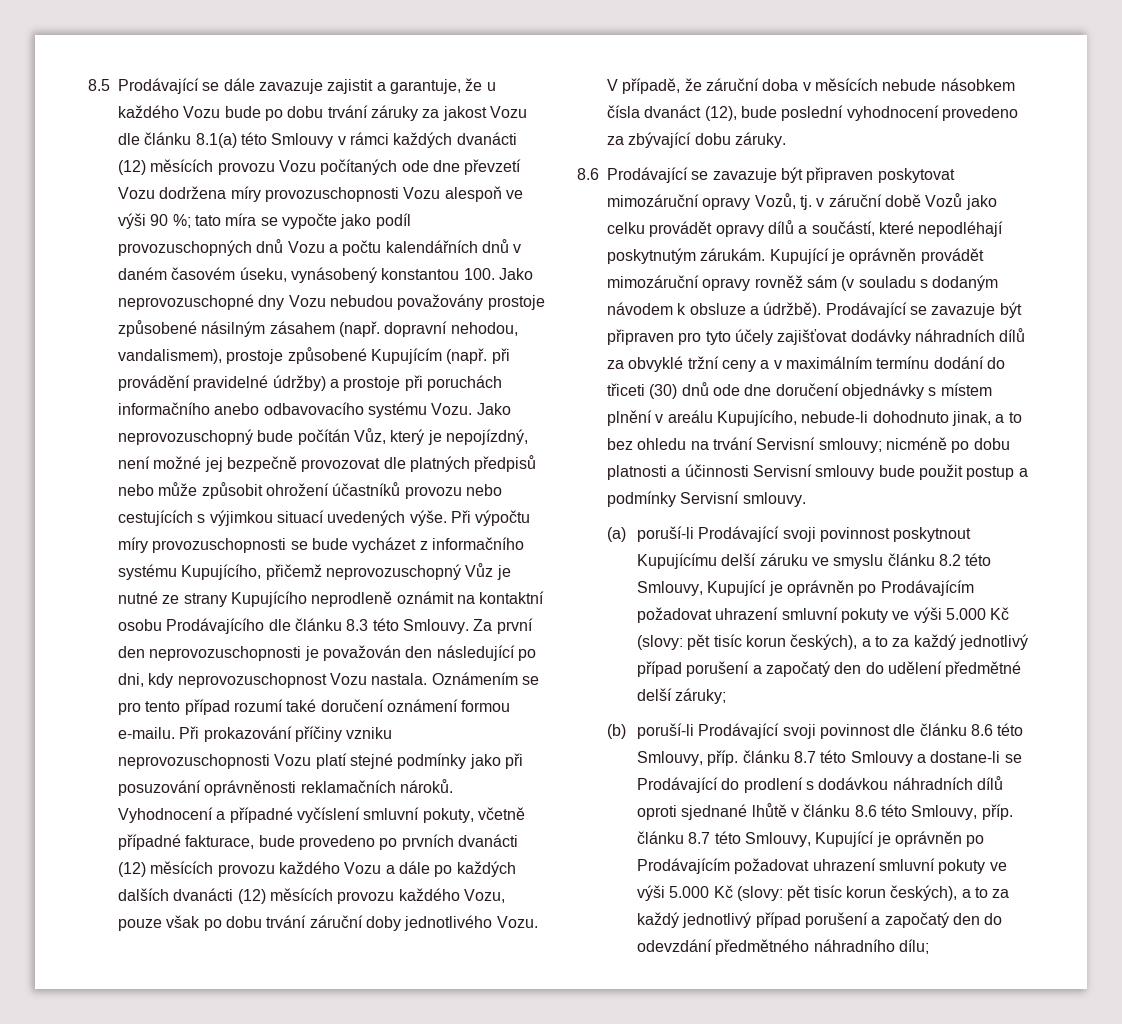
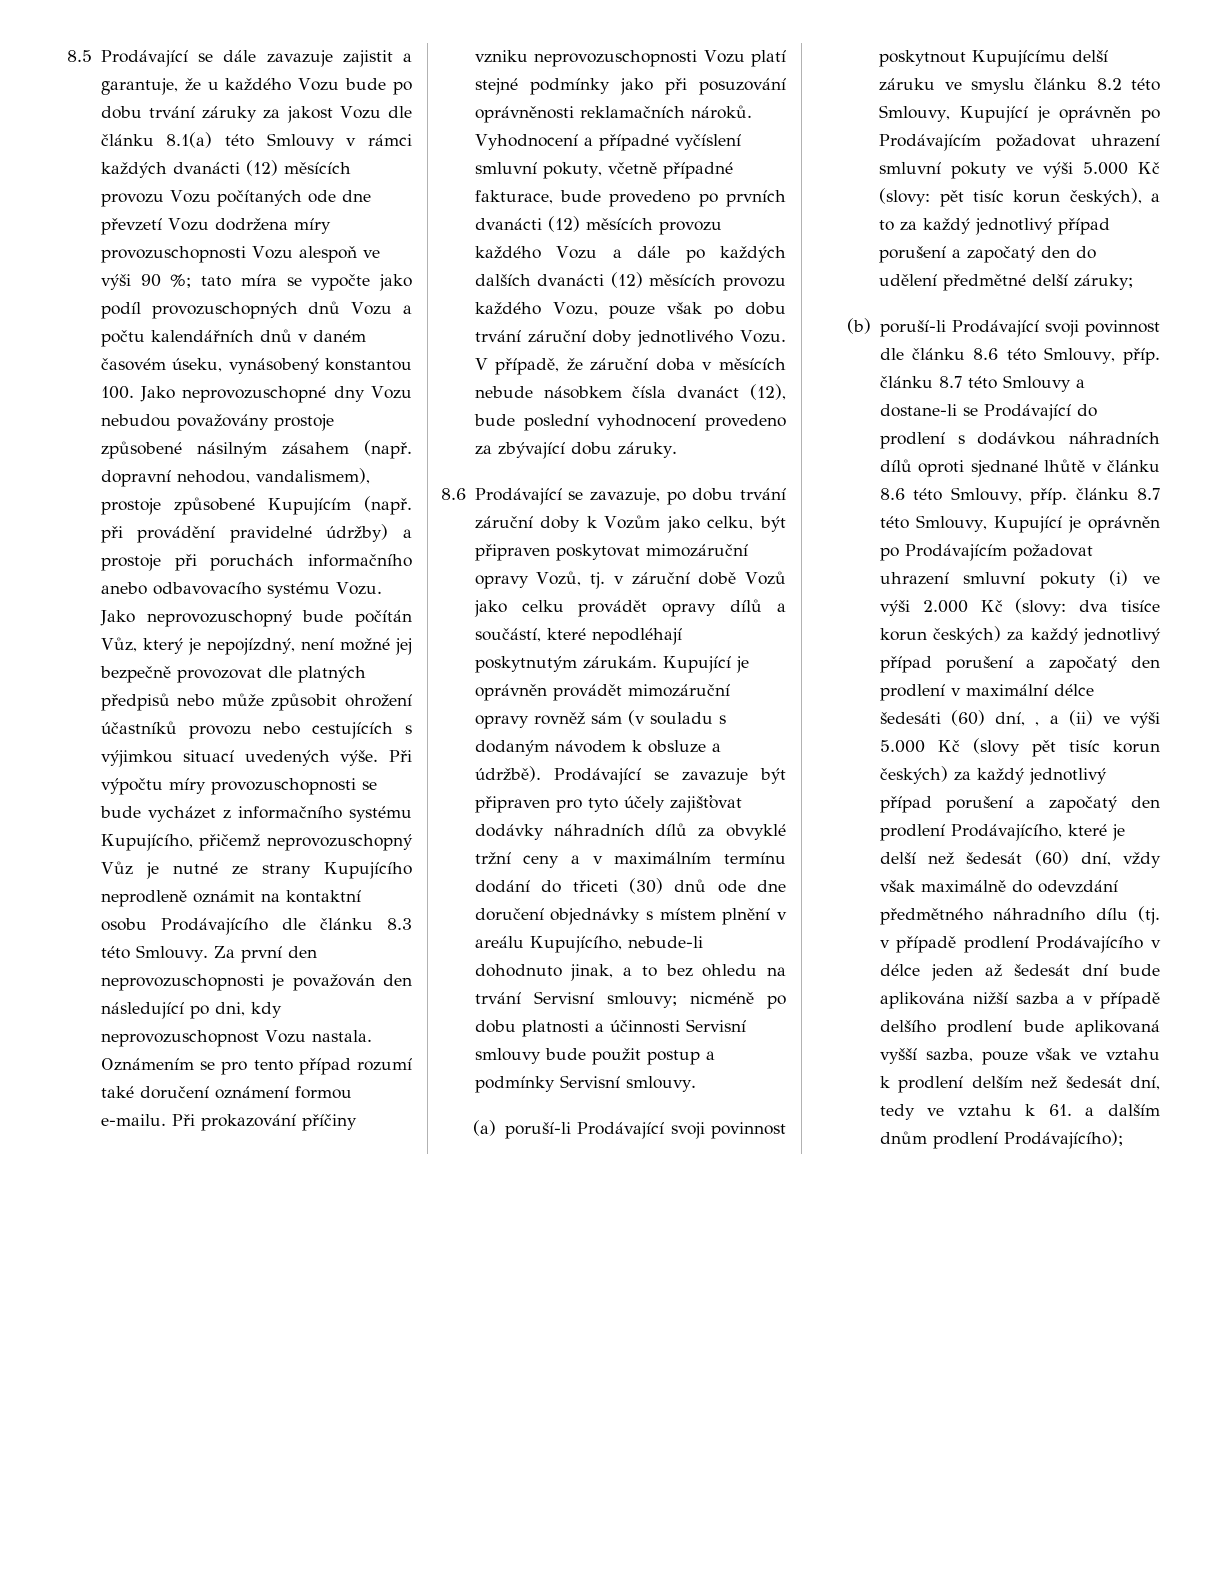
- 8.6 Prodávající se zavazuje být připraven poskytovat mimozáruční opravy Vozů, tj. v záruční době Vozů jako celku provádět opravy dílů a součástí, které nepodléhají poskytnutým zárukám.
+ 8.6 Prodávající se zavazuje, po dobu trvání záruční doby k Vozům jako celku, být připraven poskytovat mimozáruční opravy Vozů, tj. v záruční době Vozů jako celku provádět opravy dílů a součástí, které nepodléhají poskytnutým zárukám.
- (b) poruší-li Prodávající svoji povinnost dle článku 8.6 této Smlouvy, příp. článku 8.7 této Smlouvy a dostane-li se Prodávající do prodlení s dodávkou náhradních dílů oproti sjednané lhůtě v článku 8.6 této Smlouvy, příp. článku 8.7 této Smlouvy, Kupující je oprávněn po Prodávajícím požadovat uhrazení smluvní pokuty ve výši 5.000 Kč (slovy: pět tisíc korun českých), a to za každý jednotlivý případ porušení a započatý den do odevzdání předmětného náhradního dílu;
+ (b) poruší-li Prodávající svoji povinnost dle článku 8.6 této Smlouvy, příp. článku 8.7 této Smlouvy a dostane-li se Prodávající do prodlení s dodávkou náhradních dílů oproti sjednané lhůtě v článku 8.6 této Smlouvy, příp. článku 8.7 této Smlouvy, Kupující je oprávněn po Prodávajícím požadovat uhrazení smluvní pokuty (i) ve výši 2.000 Kč (slovy: dva tisíce korun českých) za každý jednotlivý případ porušení a započatý den prodlení v maximální délce šedesáti (60) dní, , a (ii) ve výši 5.000 Kč (slovy pět tisíc korun českých) za každý jednotlivý případ porušení a započatý den prodlení Prodávajícího, které je delší než šedesát (60) dní, vždy však maximálně do odevzdání předmětného náhradního dílu (tj. v případě prodlení Prodávajícího v délce jeden až šedesát dní bude aplikována nižší sazba a v případě delšího prodlení bude aplikovaná vyšší sazba, pouze však ve vztahu k prodlení delším než šedesát dní, tedy ve vztahu k 61. a dalším dnům prodlení Prodávajícího);

